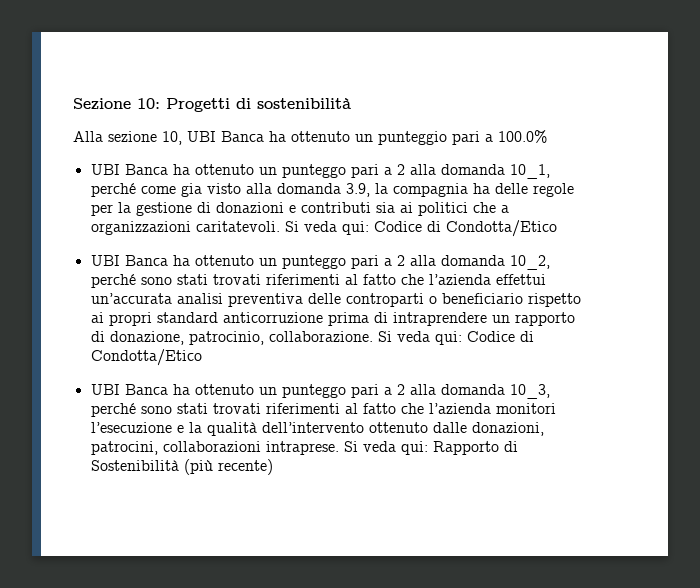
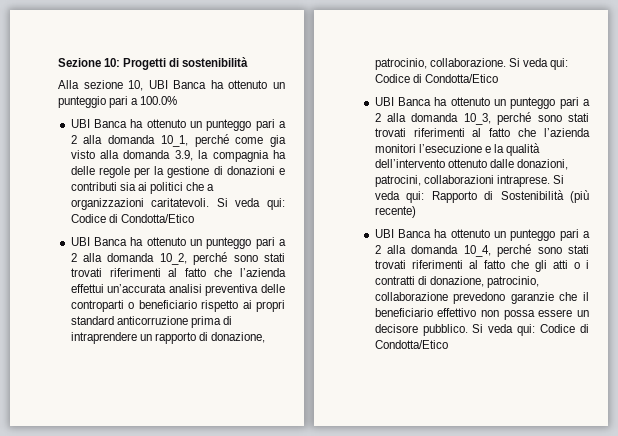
+ UBI Banca ha ottenuto un punteggo pari a 2 alla domanda 10_4, perché sono stati trovati riferimenti al fatto che gli atti o i contratti di donazione, patrocinio, collaborazione prevedono garanzie che il beneficiario effettivo non possa essere un decisore pubblico. Si veda qui: Codice di Condotta/Etico

